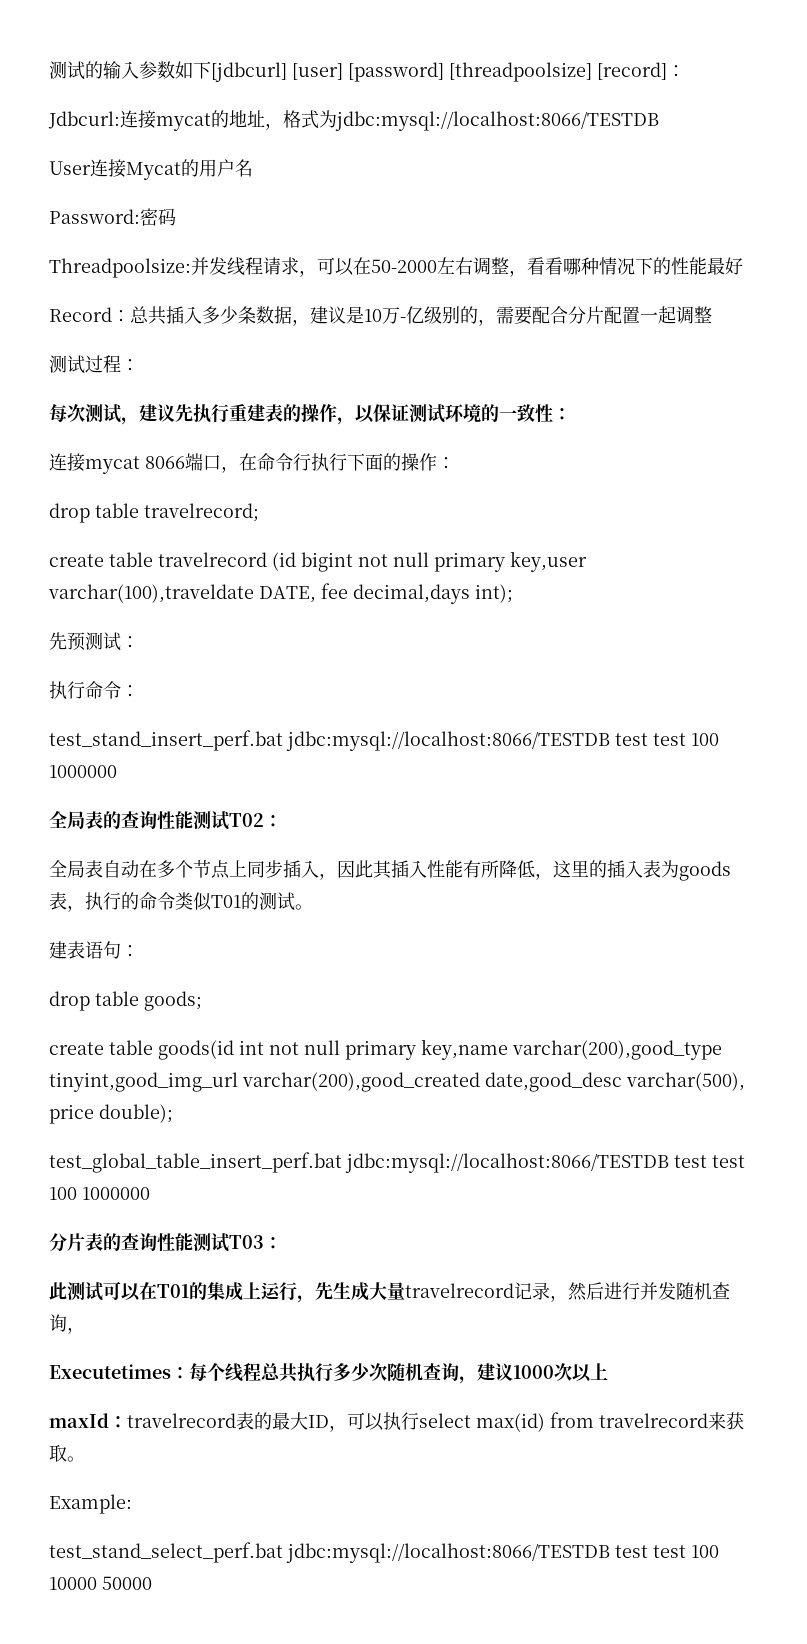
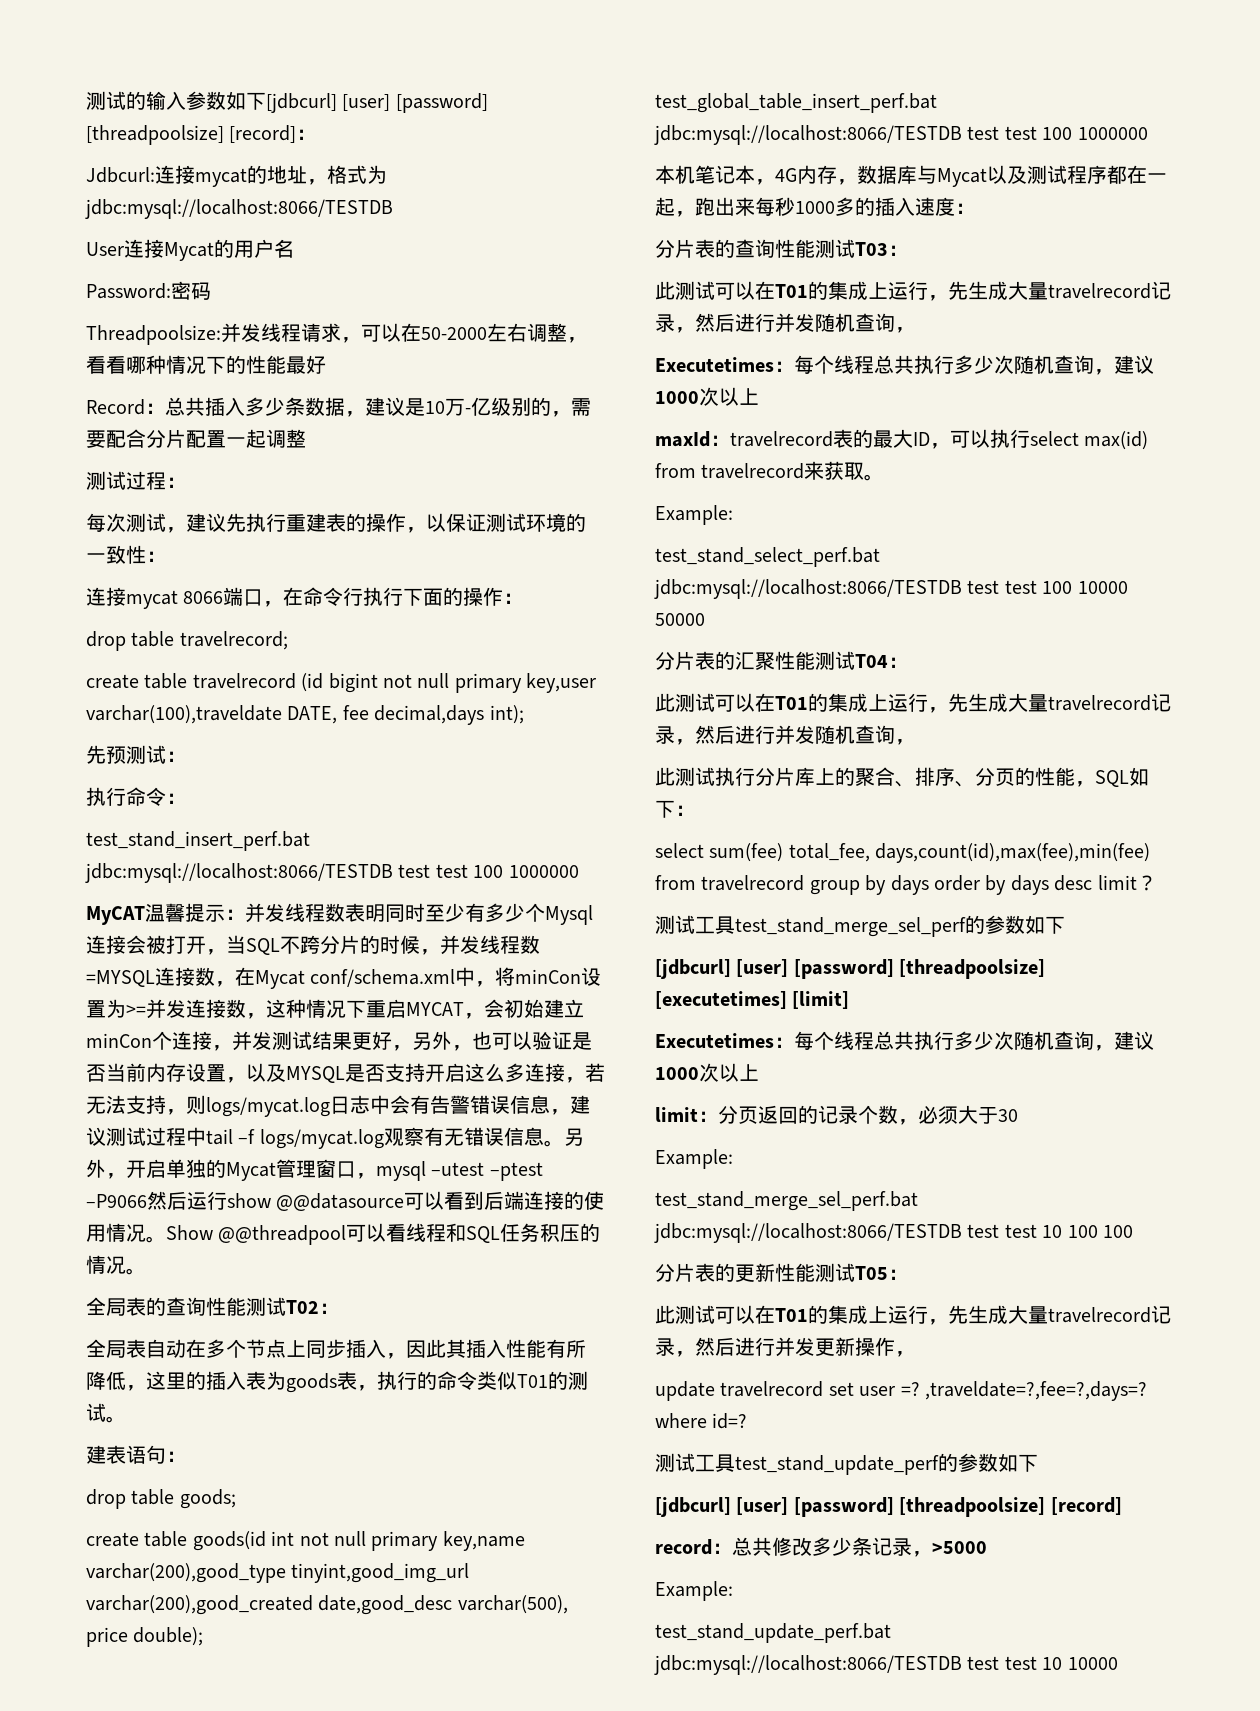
+ MyCAT温馨提示：并发线程数表明同时至少有多少个Mysql连接会被打开，当SQL不跨分片的时候，并发线程数=MYSQL连接数，在Mycat conf/schema.xml中，将minCon设置为>=并发连接数，这种情况下重启MYCAT，会初始建立minCon个连接，并发测试结果更好，另外，也可以验证是否当前内存设置，以及MYSQL是否支持开启这么多连接，若无法支持，则logs/mycat.log日志中会有告警错误信息，建议测试过程中tail –f logs/mycat.log观察有无错误信息。另外，开启单独的Mycat管理窗口，mysql –utest –ptest –P9066然后运行show @@datasource可以看到后端连接的使用情况。Show @@threadpool可以看线程和SQL任务积压的情况。
+ 本机笔记本，4G内存，数据库与Mycat以及测试程序都在一起，跑出来每秒1000多的插入速度：
+ 分片表的汇聚性能测试T04：
+ 此测试可以在T01的集成上运行，先生成大量travelrecord记录，然后进行并发随机查询，
+ 此测试执行分片库上的聚合、排序、分页的性能，SQL如下：
+ select sum(fee) total_fee, days,count(id),max(fee),min(fee) from travelrecord group by days order by days desc limit？
+ 测试工具test_stand_merge_sel_perf的参数如下
+ [jdbcurl] [user] [password] [threadpoolsize] [executetimes] [limit]
+ Executetimes：每个线程总共执行多少次随机查询，建议1000次以上
+ limit：分页返回的记录个数，必须大于30
+ Example:
+ test_stand_merge_sel_perf.bat jdbc:mysql://localhost:8066/TESTDB test test 10 100 100
+ 分片表的更新性能测试T05：
+ 此测试可以在T01的集成上运行，先生成大量travelrecord记录，然后进行并发更新操作，
+ update travelrecord set user =? ,traveldate=?,fee=?,days=? where id=?
+ 测试工具test_stand_update_perf的参数如下
+ [jdbcurl] [user] [password] [threadpoolsize] [record]
+ record：总共修改多少条记录，>5000
+ Example:
+ test_stand_update_perf.bat jdbc:mysql://localhost:8066/TESTDB test test 10 10000

